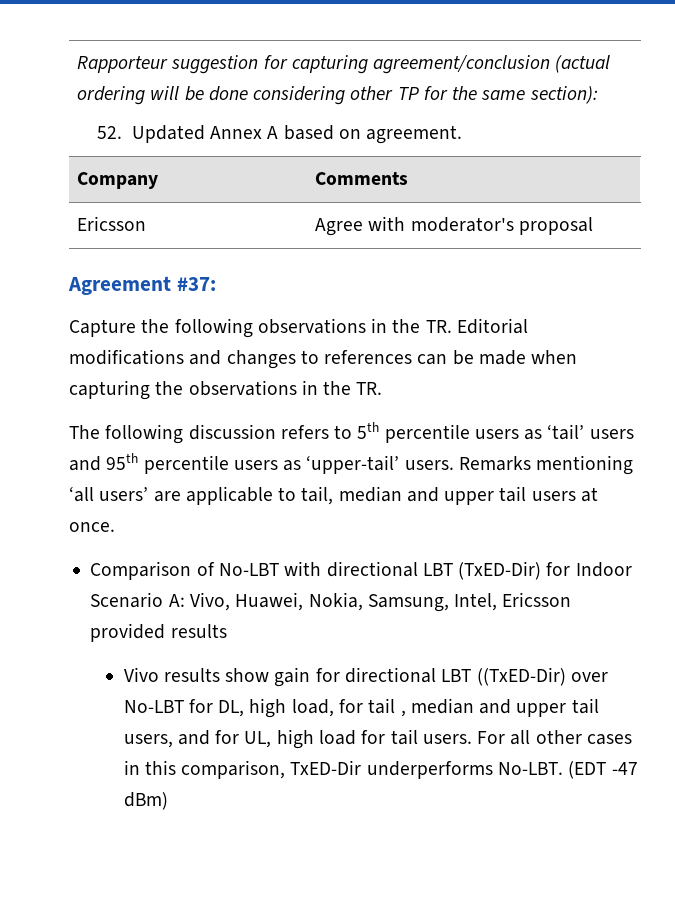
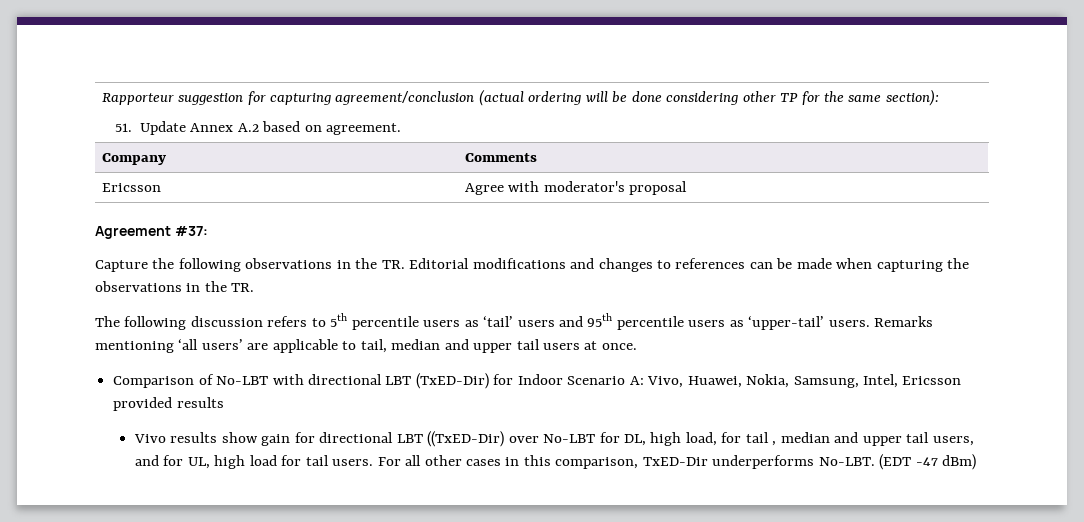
  Rapporteur suggestion for capturing agreement/conclusion (actual ordering will be done considering other TP for the same section):
- 52. Updated Annex A based on agreement.
+ 51. Update Annex A.2 based on agreement.

